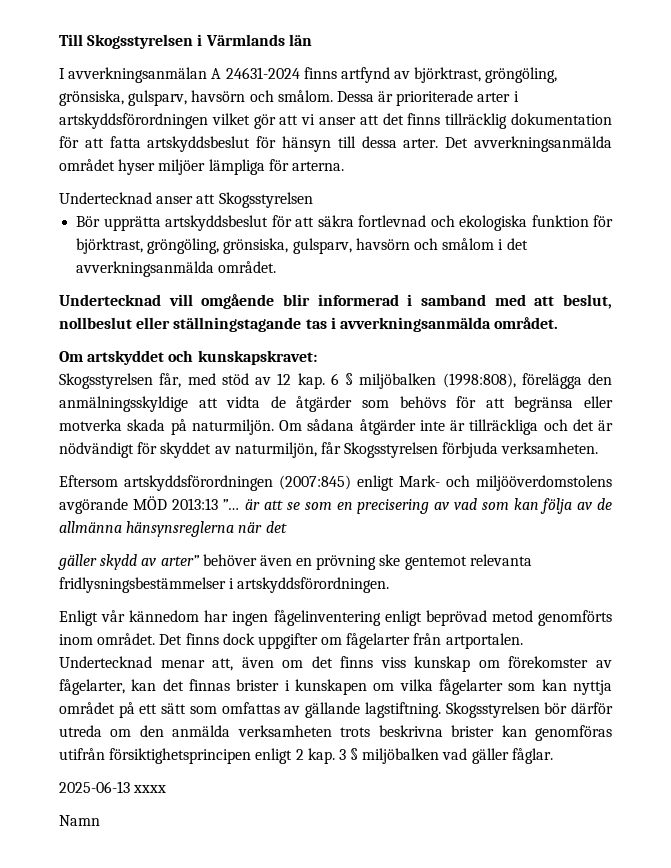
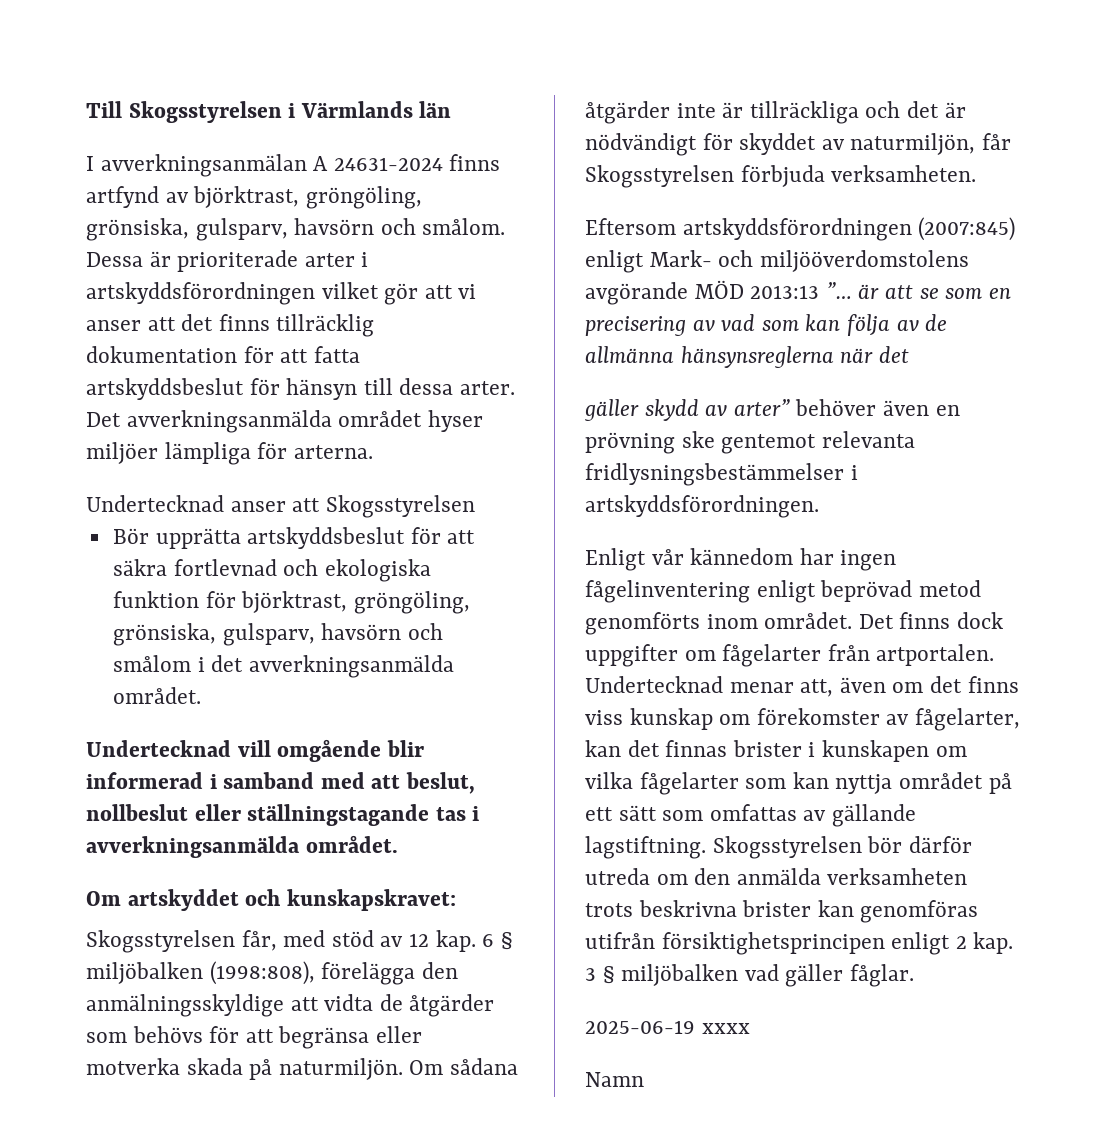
- 2025-06-13 xxxx
+ 2025-06-19 xxxx

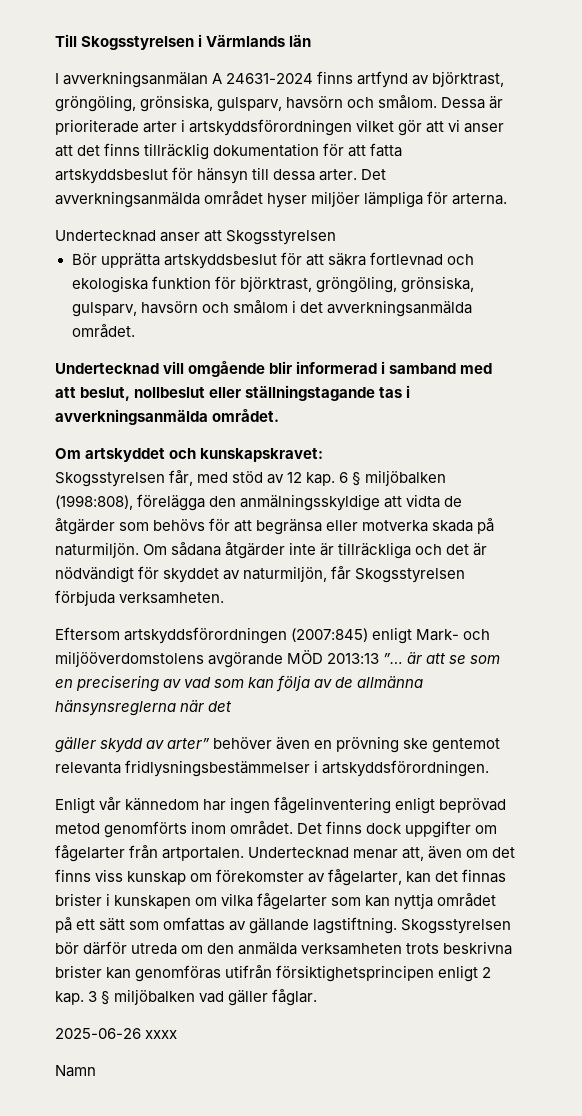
- 2025-06-19 xxxx
+ 2025-06-26 xxxx

